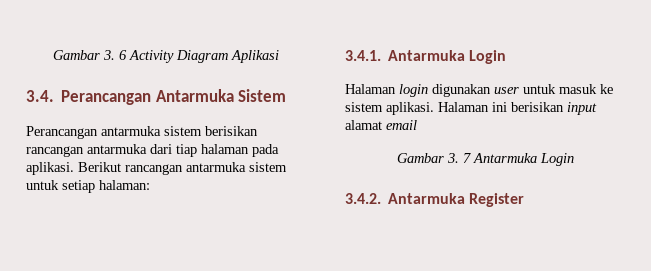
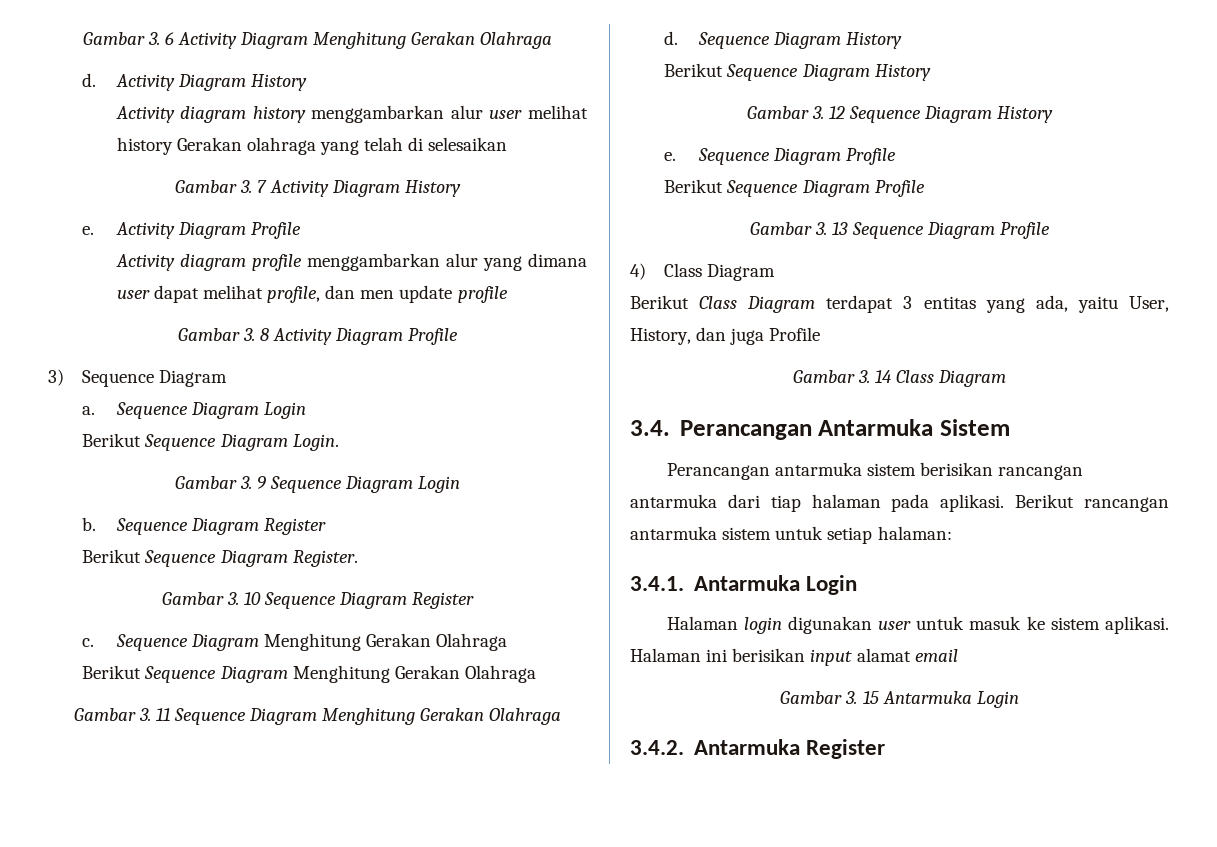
- Gambar 3. 6 Activity Diagram Aplikasi
+ Gambar 3. 6 Activity Diagram Menghitung Gerakan Olahraga
+ d. Activity Diagram History
+ Activity diagram history menggambarkan alur user melihat history Gerakan olahraga yang telah di selesaikan
+ Gambar 3. 7 Activity Diagram History
+ e. Activity Diagram Profile
+ Activity diagram profile menggambarkan alur yang dimana user dapat melihat profile, dan men update profile
+ Gambar 3. 8 Activity Diagram Profile
+ 3) Sequence Diagram
+ a. Sequence Diagram Login
+ Berikut Sequence Diagram Login.
+ Gambar 3. 9 Sequence Diagram Login
+ b. Sequence Diagram Register
+ Berikut Sequence Diagram Register.
+ Gambar 3. 10 Sequence Diagram Register
+ c. Sequence Diagram Menghitung Gerakan Olahraga
+ Berikut Sequence Diagram Menghitung Gerakan Olahraga
+ Gambar 3. 11 Sequence Diagram Menghitung Gerakan Olahraga
+ d. Sequence Diagram History
+ Berikut Sequence Diagram History
+ Gambar 3. 12 Sequence Diagram History
+ e. Sequence Diagram Profile
+ Berikut Sequence Diagram Profile
+ Gambar 3. 13 Sequence Diagram Profile
+ 4) Class Diagram
+ Berikut Class Diagram terdapat 3 entitas yang ada, yaitu User, History, dan juga Profile
+ Gambar 3. 14 Class Diagram
- Gambar 3. 7 Antarmuka Login
+ Gambar 3. 15 Antarmuka Login

